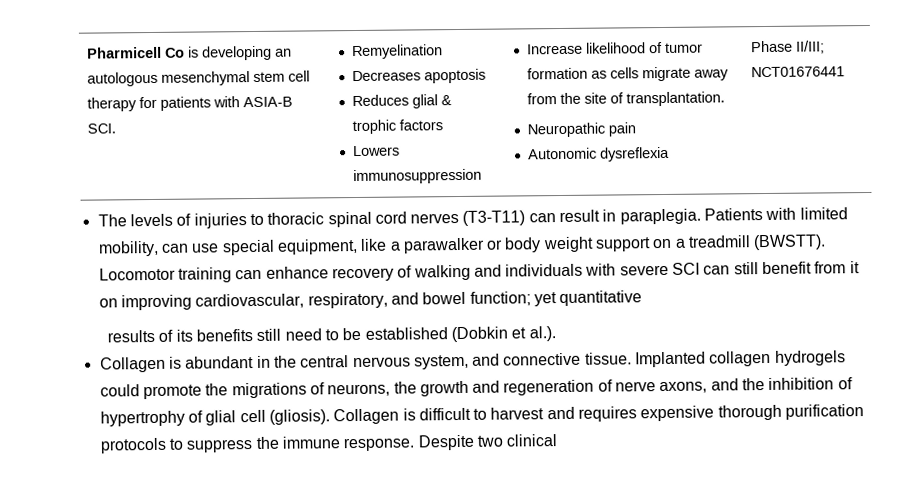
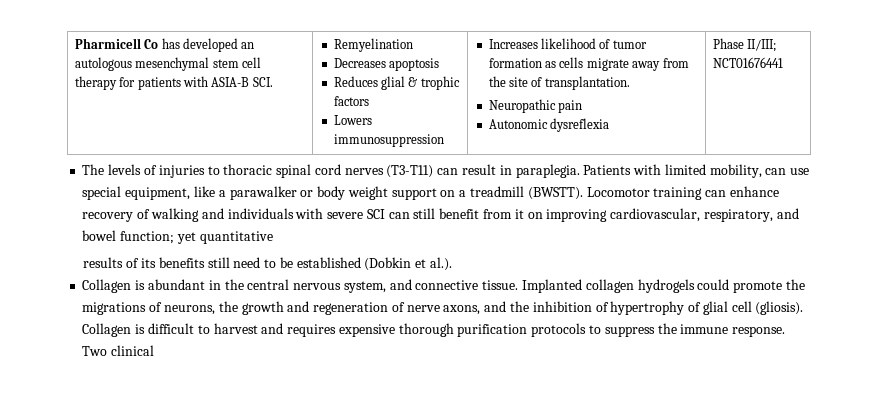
- Pharmicell Co is developing an autologous mesenchymal stem cell therapy for patients with ASIA-B SCI.
+ Pharmicell Co has developed an autologous mesenchymal stem cell therapy for patients with ASIA-B SCI.
- Increase likelihood of tumor formation as cells migrate away from the site of transplantation.
+ Increases likelihood of tumor formation as cells migrate away from the site of transplantation.
- Despite two clinical
+ Two clinical

